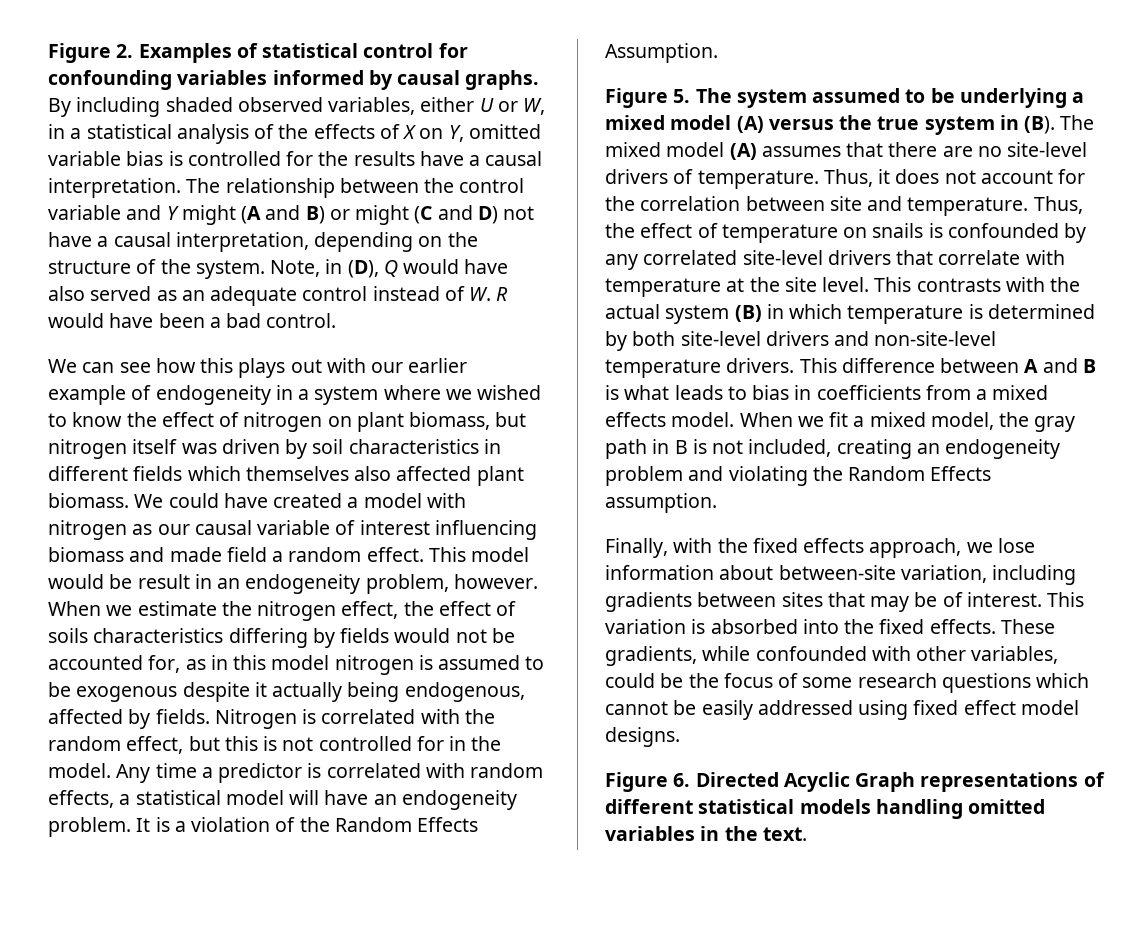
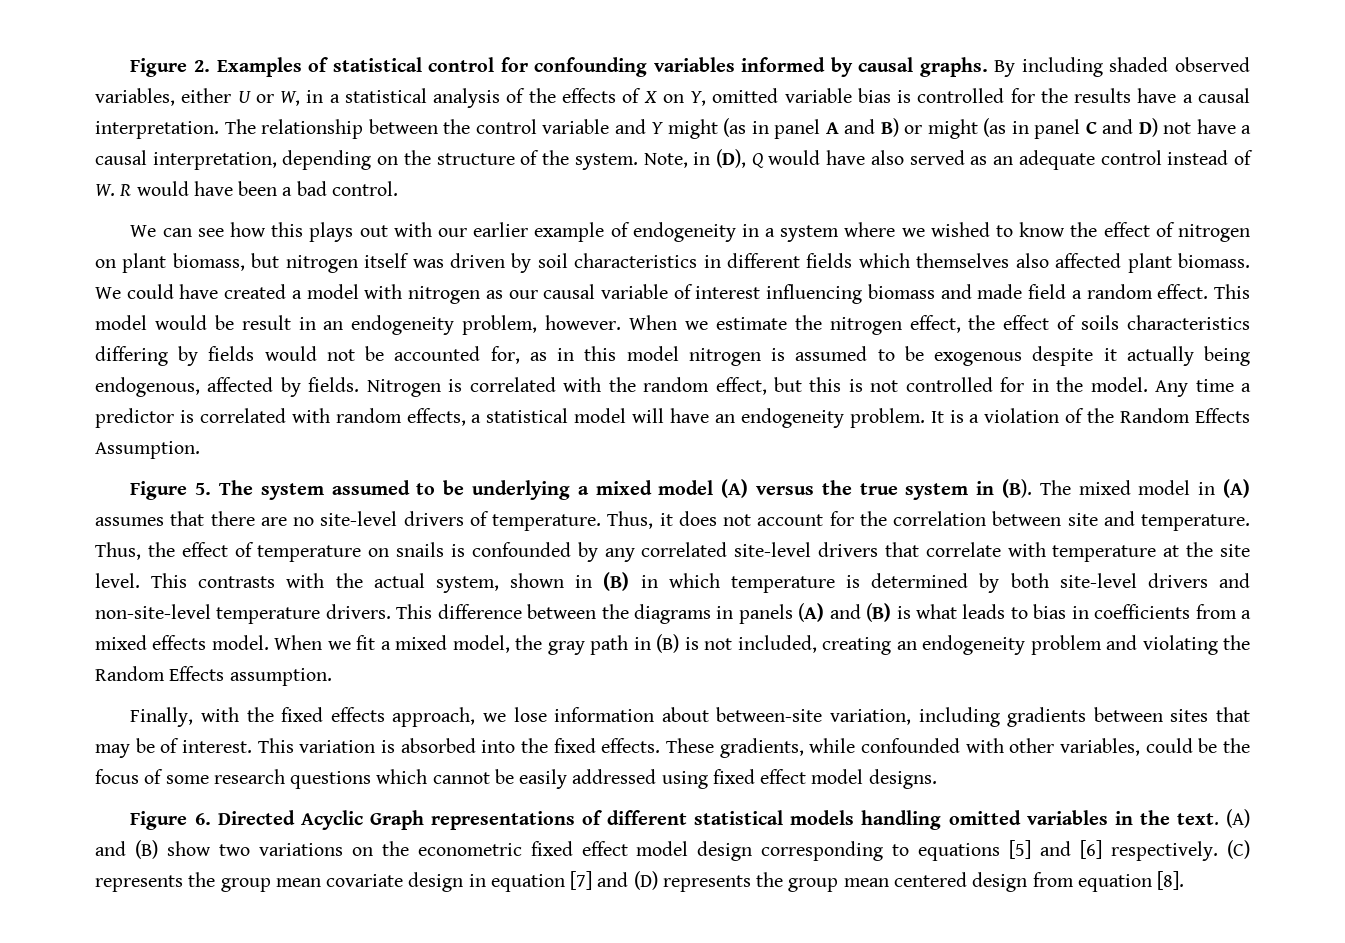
- The relationship between the control variable and Y might (A and B) or might (C and D) not have a causal interpretation, depending on the structure of the system.
+ The relationship between the control variable and Y might (as in panel A and B) or might (as in panel C and D) not have a causal interpretation, depending on the structure of the system.
- Figure 5. The system assumed to be underlying a mixed model (A) versus the true system in (B). The mixed model (A) assumes that there are no site-level drivers of temperature.
+ Figure 5. The system assumed to be underlying a mixed model (A) versus the true system in (B). The mixed model in (A) assumes that there are no site-level drivers of temperature.
- This contrasts with the actual system (B) in which temperature is determined by both site-level drivers and non-site-level temperature drivers.
+ This contrasts with the actual system, shown in (B) in which temperature is determined by both site-level drivers and non-site-level temperature drivers.
- This difference between A and B is what leads to bias in coefficients from a mixed effects model.
+ This difference between the diagrams in panels (A) and (B) is what leads to bias in coefficients from a mixed effects model.
- When we fit a mixed model, the gray path in B is not included, creating an endogeneity problem and violating the Random Effects assumption.
+ When we fit a mixed model, the gray path in (B) is not included, creating an endogeneity problem and violating the Random Effects assumption.
+ (A) and (B) show two variations on the econometric fixed effect model design corresponding to equations [5] and [6] respectively. (C) represents the group mean covariate design in equation [7] and (D) represents the group mean centered design from equation [8].

